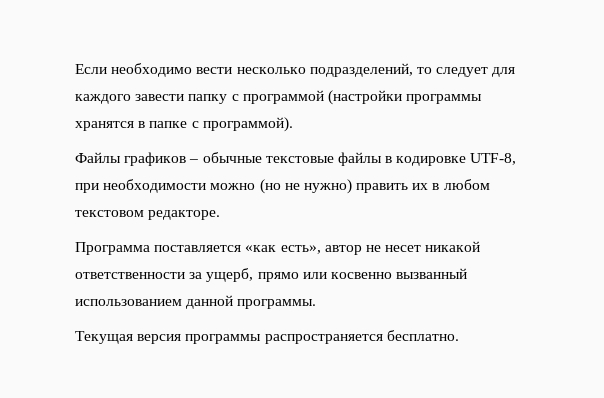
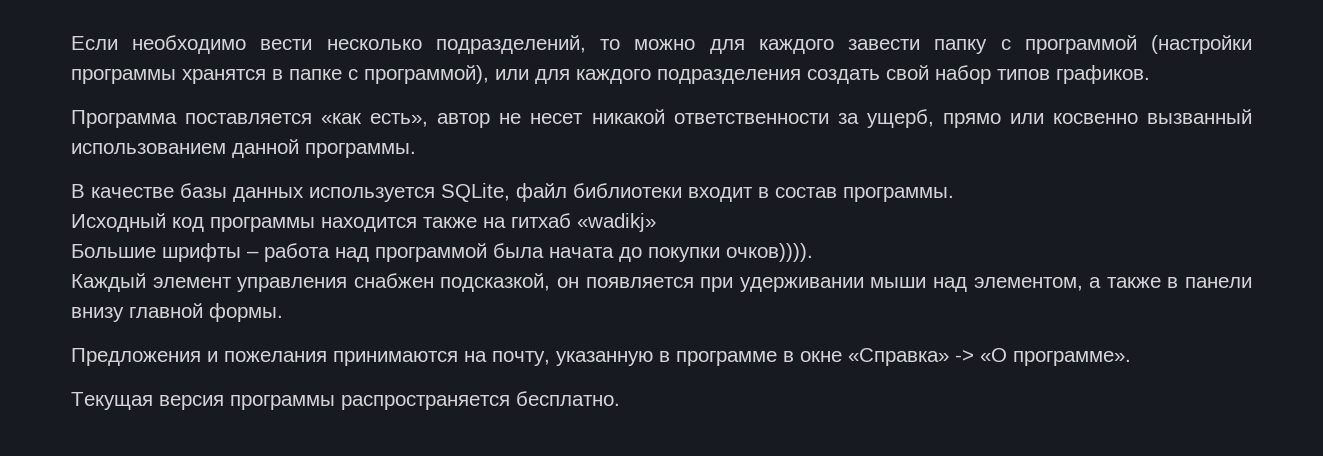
- Если необходимо вести несколько подразделений, то следует для каждого завести папку с программой (настройки программы хранятся в папке с программой).
- Файлы графиков – обычные текстовые файлы в кодировке UTF-8, при необходимости можно (но не нужно) править их в любом текстовом редакторе.
+ Если необходимо вести несколько подразделений, то можно для каждого завести папку с программой (настройки программы хранятся в папке с программой), или для каждого подразделения создать свой набор типов графиков.
+ В качестве базы данных используется SQLite, файл библиотеки входит в состав программы.
+ Исходный код программы находится также на гитхаб «wadikj»
+ Большие шрифты – работа над программой была начата до покупки очков)))).
+ Каждый элемент управления снабжен подсказкой, он появляется при удерживании мыши над элементом, а также в панели внизу главной формы.
+ Предложения и пожелания принимаются на почту, указанную в программе в окне «Справка» -> «О программе».

